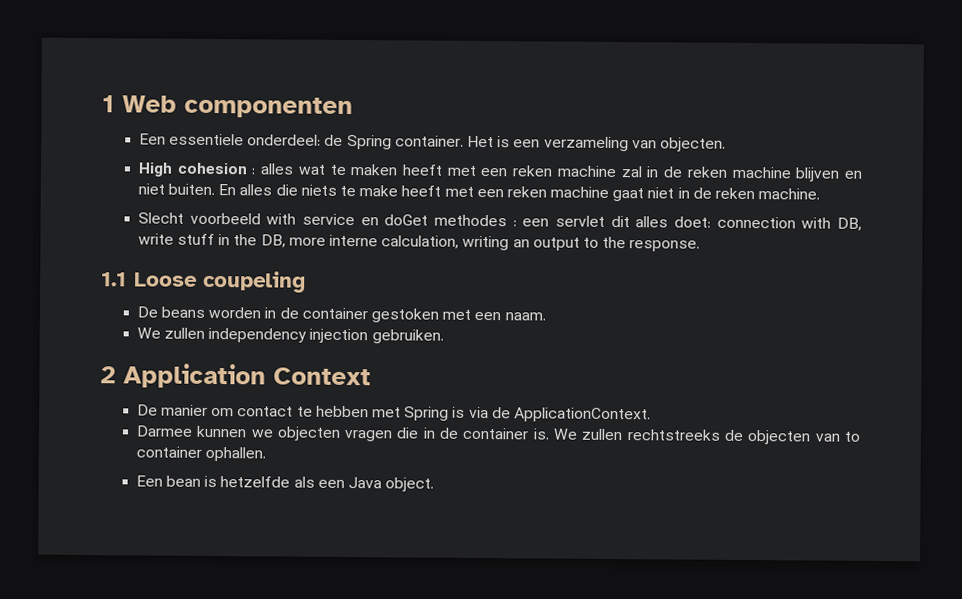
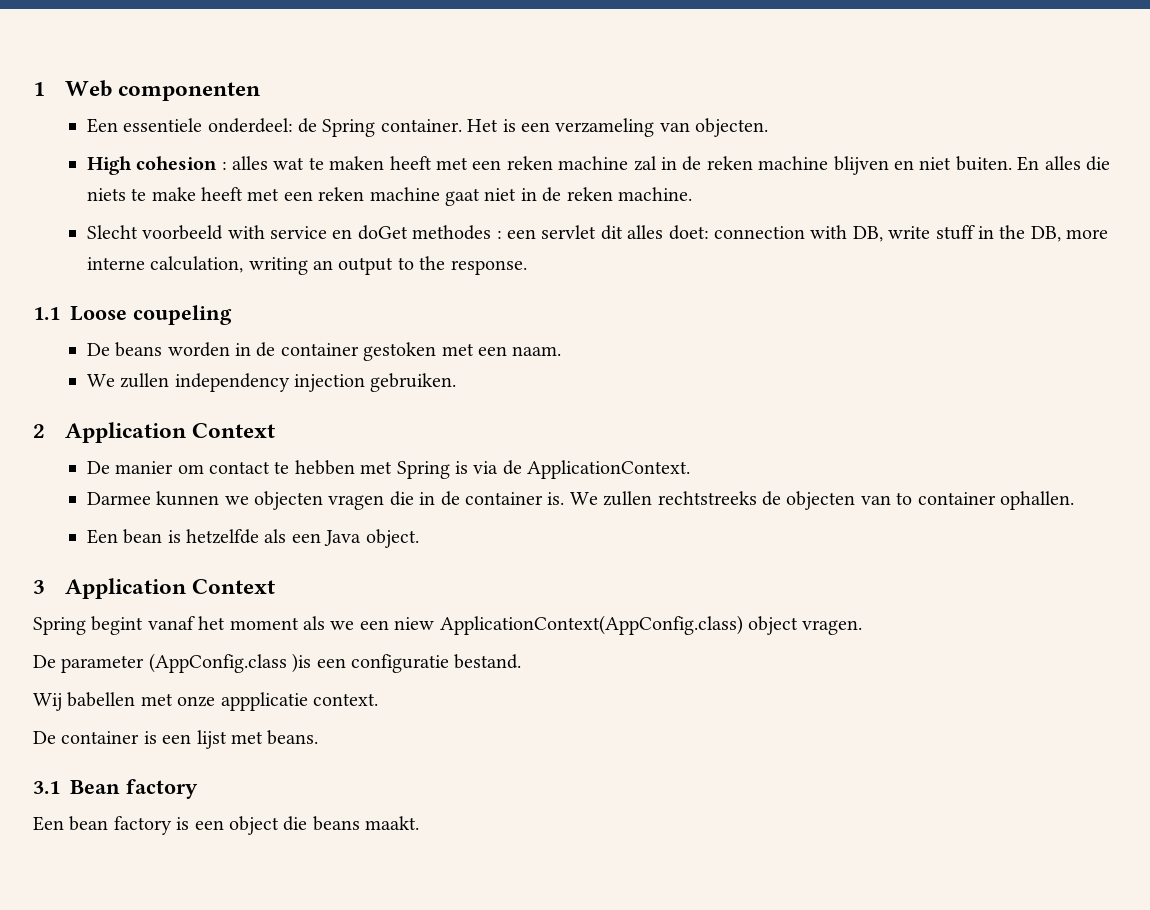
+ 3 Application Context
+ Spring begint vanaf het moment als we een niew ApplicationContext(AppConfig.class) object vragen.
+ De parameter (AppConfig.class )is een configuratie bestand.
+ Wij babellen met onze appplicatie context.
+ De container is een lijst met beans.
+ 3.1 Bean factory
+ Een bean factory is een object die beans maakt.

